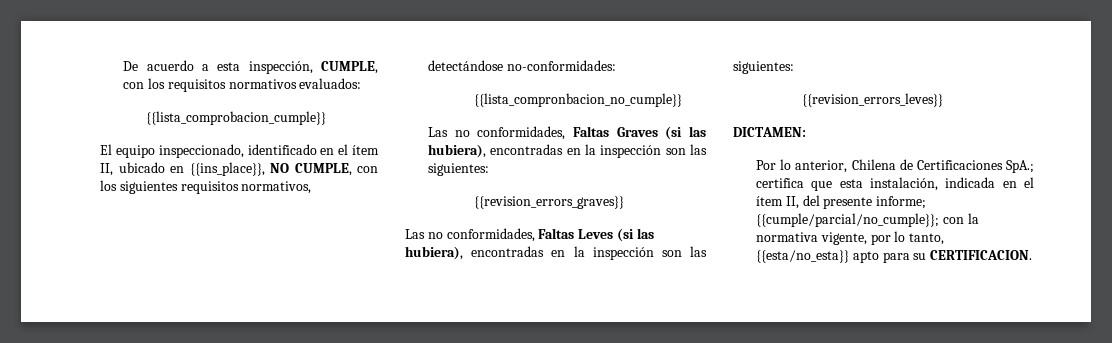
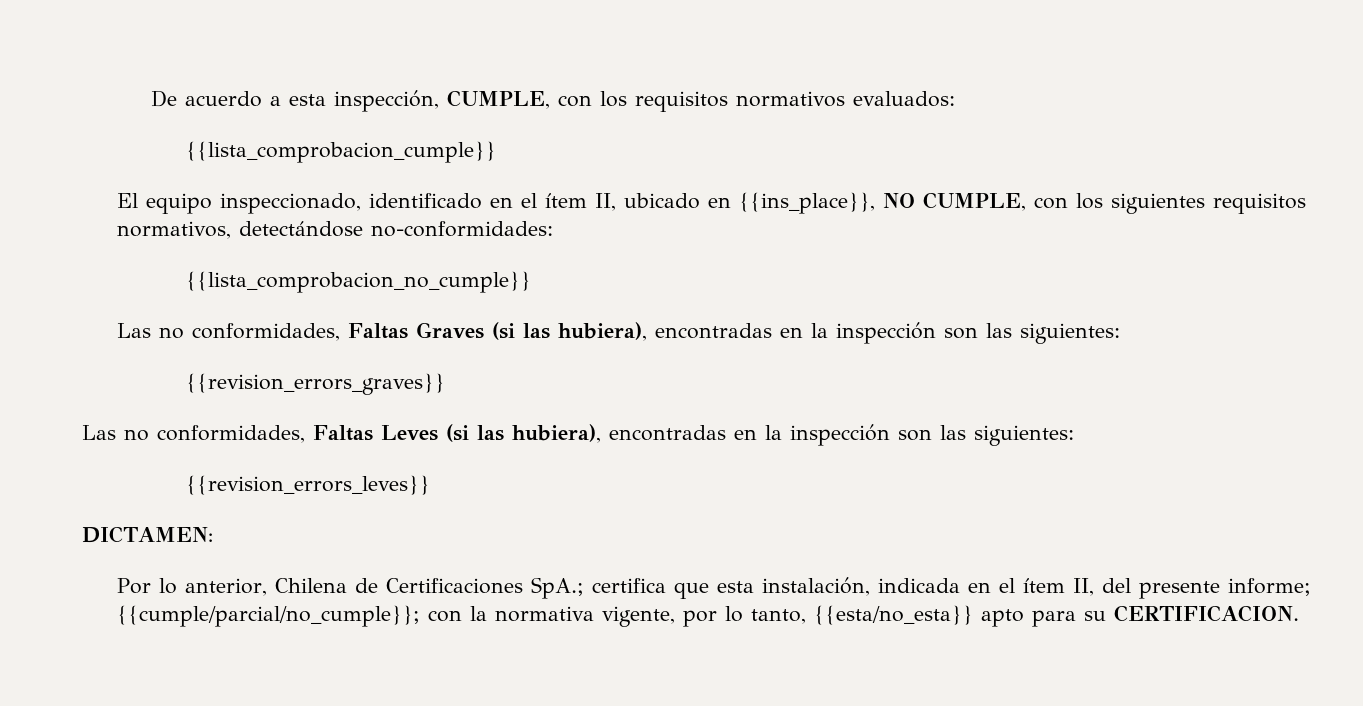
- {{lista_compronbacion_no_cumple}}
+ {{lista_comprobacion_no_cumple}}

